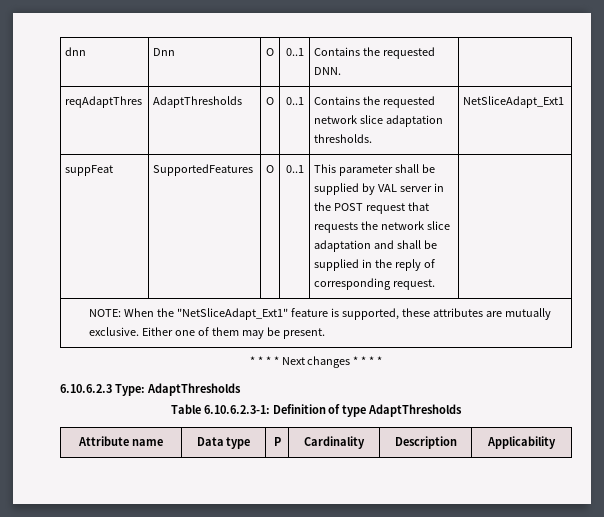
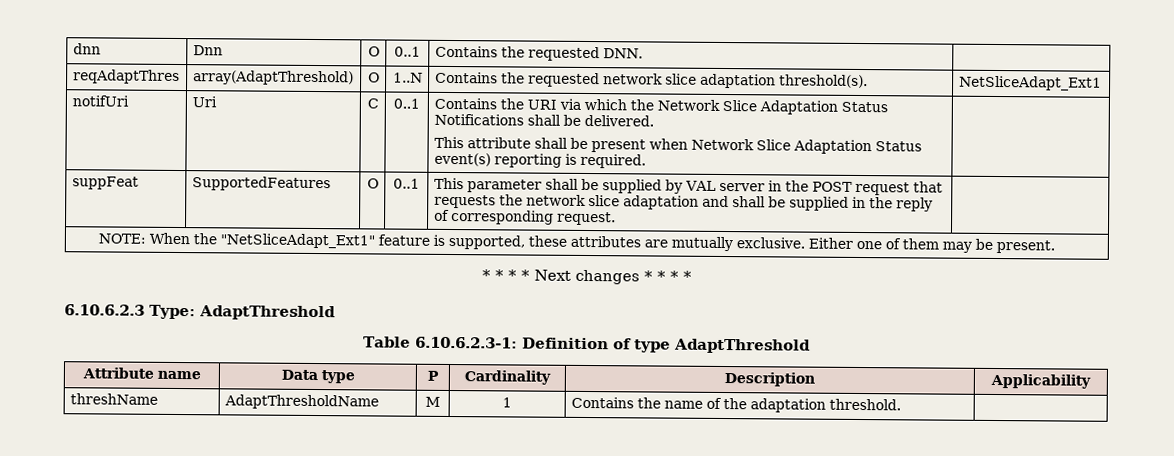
- reqAdaptThres | AdaptThresholds | O | 0..1 | Contains the requested network slice adaptation thresholds. | NetSliceAdapt_Ext1
+ reqAdaptThres | array(AdaptThreshold) | O | 1..N | Contains the requested network slice adaptation threshold(s). | NetSliceAdapt_Ext1
+ notifUri | Uri | C | 0..1 | Contains the URI via which the Network Slice Adaptation Status Notifications shall be delivered.
+ This attribute shall be present when Network Slice Adaptation Status event(s) reporting is required. |
- 6.10.6.2.3 Type: AdaptThresholds
+ 6.10.6.2.3 Type: AdaptThreshold
- Table 6.10.6.2.3-1: Definition of type AdaptThresholds
+ Table 6.10.6.2.3-1: Definition of type AdaptThreshold
+ threshName | AdaptThresholdName | M | 1 | Contains the name of the adaptation threshold. |

